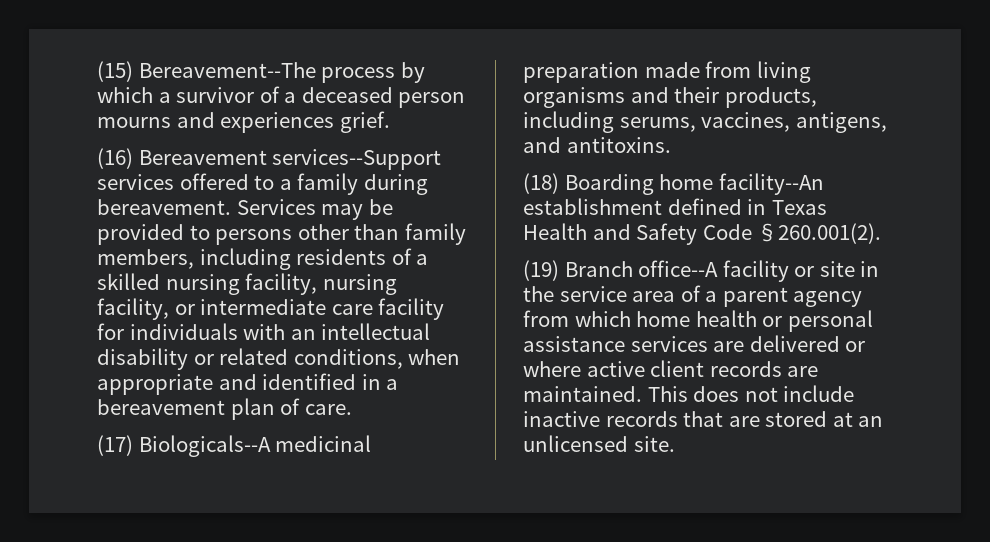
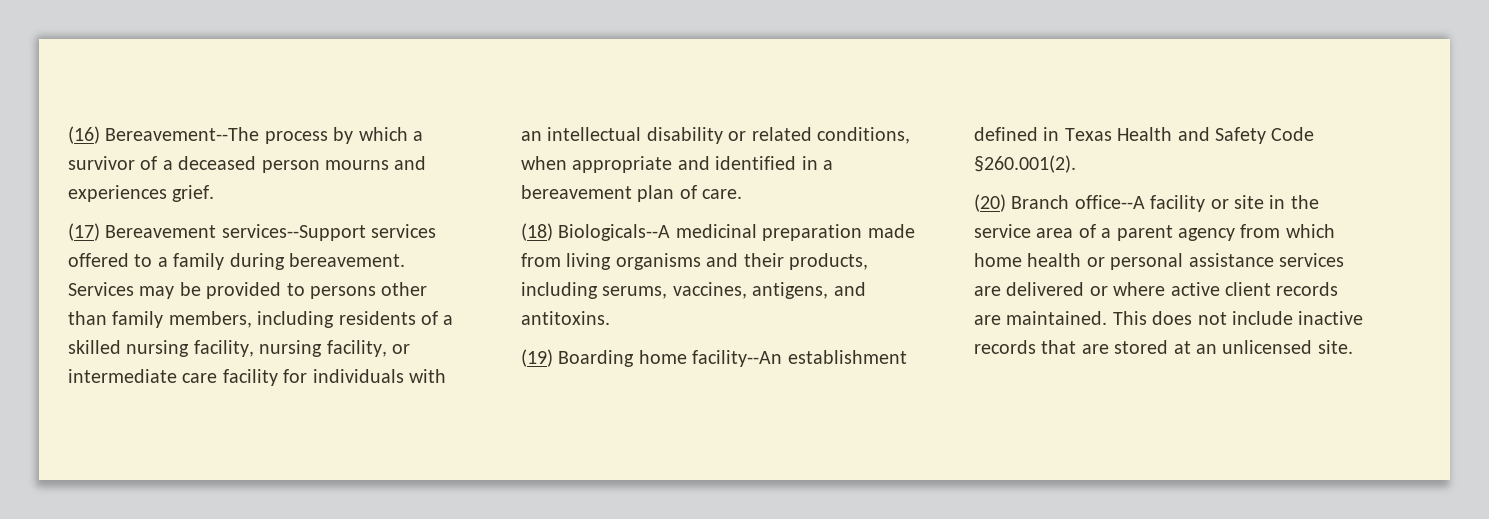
- (15) Bereavement--The process by which a survivor of a deceased person mourns and experiences grief.
+ (16) Bereavement--The process by which a survivor of a deceased person mourns and experiences grief.
- (16) Bereavement services--Support services offered to a family during bereavement.
+ (17) Bereavement services--Support services offered to a family during bereavement.
- (17) Biologicals--A medicinal preparation made from living organisms and their products, including serums, vaccines, antigens, and antitoxins.
+ (18) Biologicals--A medicinal preparation made from living organisms and their products, including serums, vaccines, antigens, and antitoxins.
- (18) Boarding home facility--An establishment defined in Texas Health and Safety Code §260.001(2).
+ (19) Boarding home facility--An establishment defined in Texas Health and Safety Code §260.001(2).
- (19) Branch office--A facility or site in the service area of a parent agency from which home health or personal assistance services are delivered or where active client records are maintained.
+ (20) Branch office--A facility or site in the service area of a parent agency from which home health or personal assistance services are delivered or where active client records are maintained.

